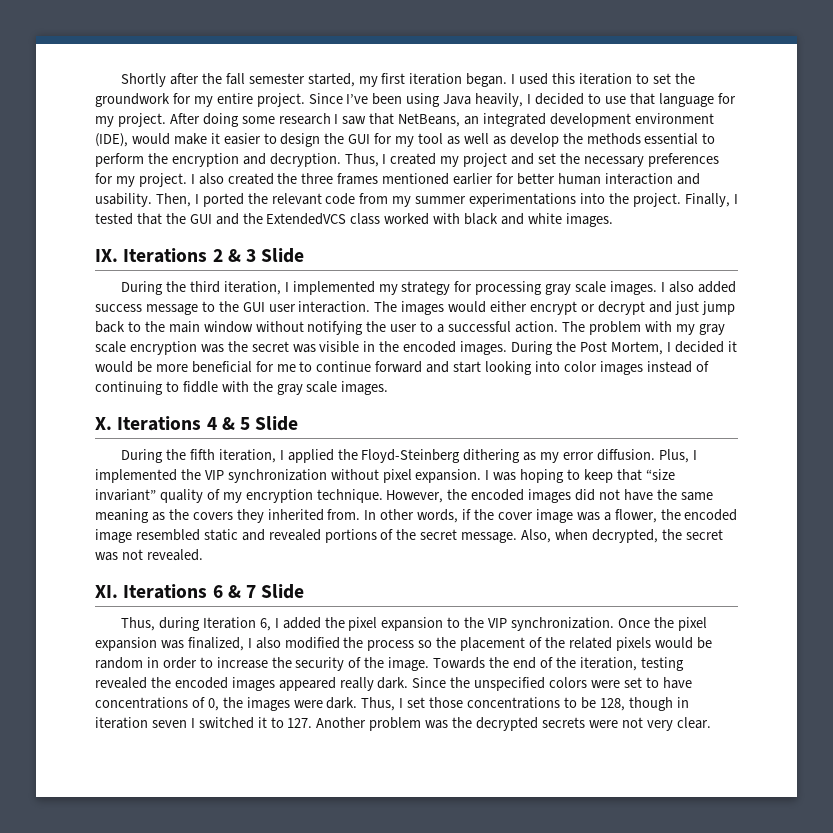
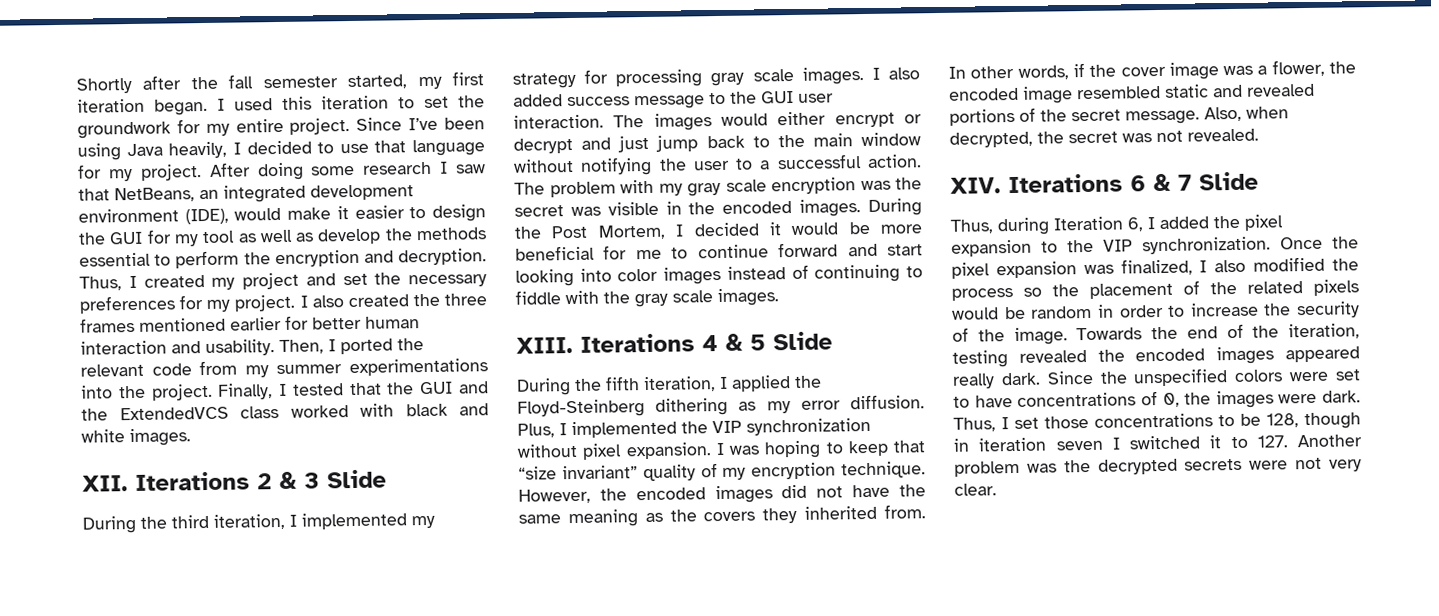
- IX. Iterations 2 & 3 Slide
+ XII. Iterations 2 & 3 Slide
- X. Iterations 4 & 5 Slide
+ XIII. Iterations 4 & 5 Slide
- XI. Iterations 6 & 7 Slide
+ XIV. Iterations 6 & 7 Slide

